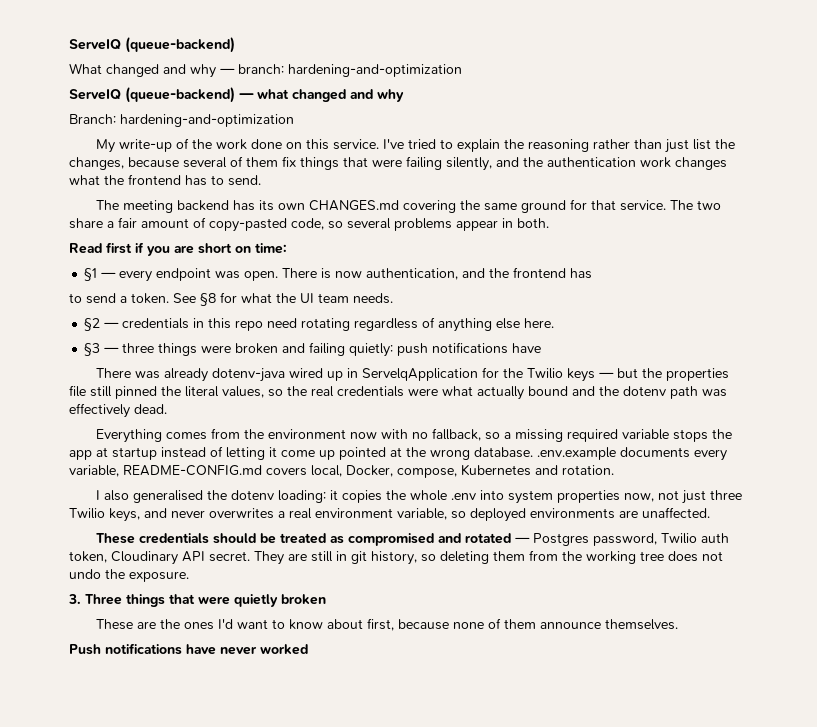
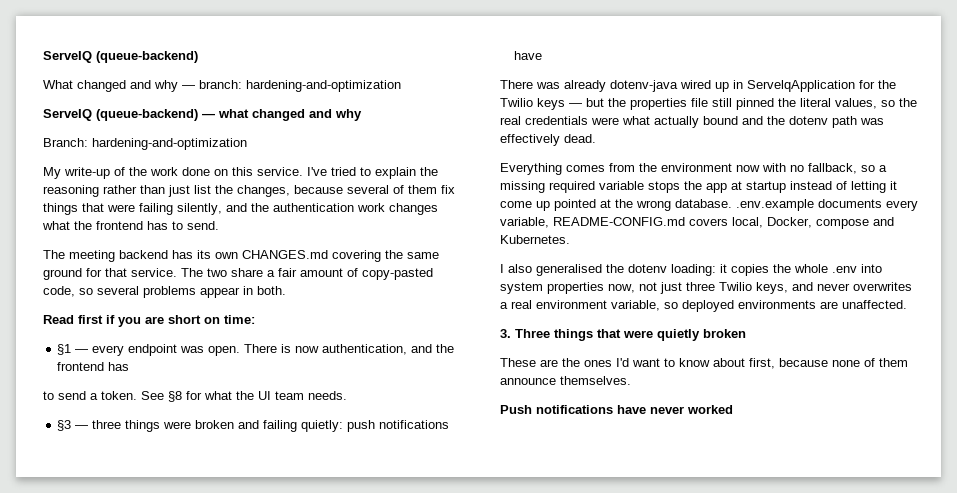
- §2 — credentials in this repo need rotating regardless of anything else here.
- Everything comes from the environment now with no fallback, so a missing required variable stops the app at startup instead of letting it come up pointed at the wrong database. .env.example documents every variable, README-CONFIG.md covers local, Docker, compose, Kubernetes and rotation.
+ Everything comes from the environment now with no fallback, so a missing required variable stops the app at startup instead of letting it come up pointed at the wrong database. .env.example documents every variable, README-CONFIG.md covers local, Docker, compose and Kubernetes.
- These credentials should be treated as compromised and rotated — Postgres password, Twilio auth token, Cloudinary API secret. They are still in git history, so deleting them from the working tree does not undo the exposure.

